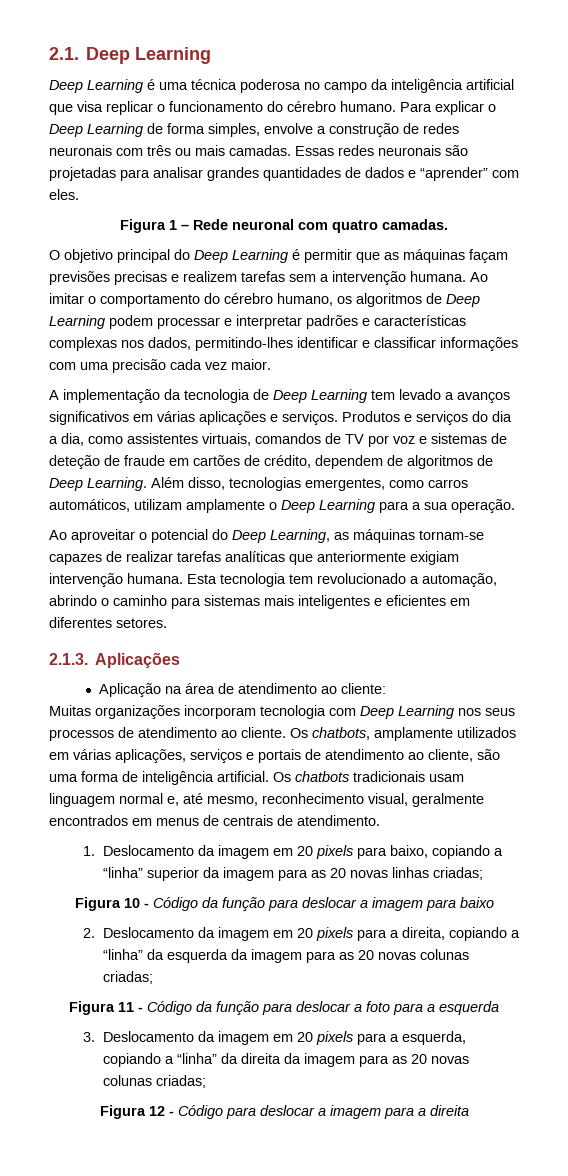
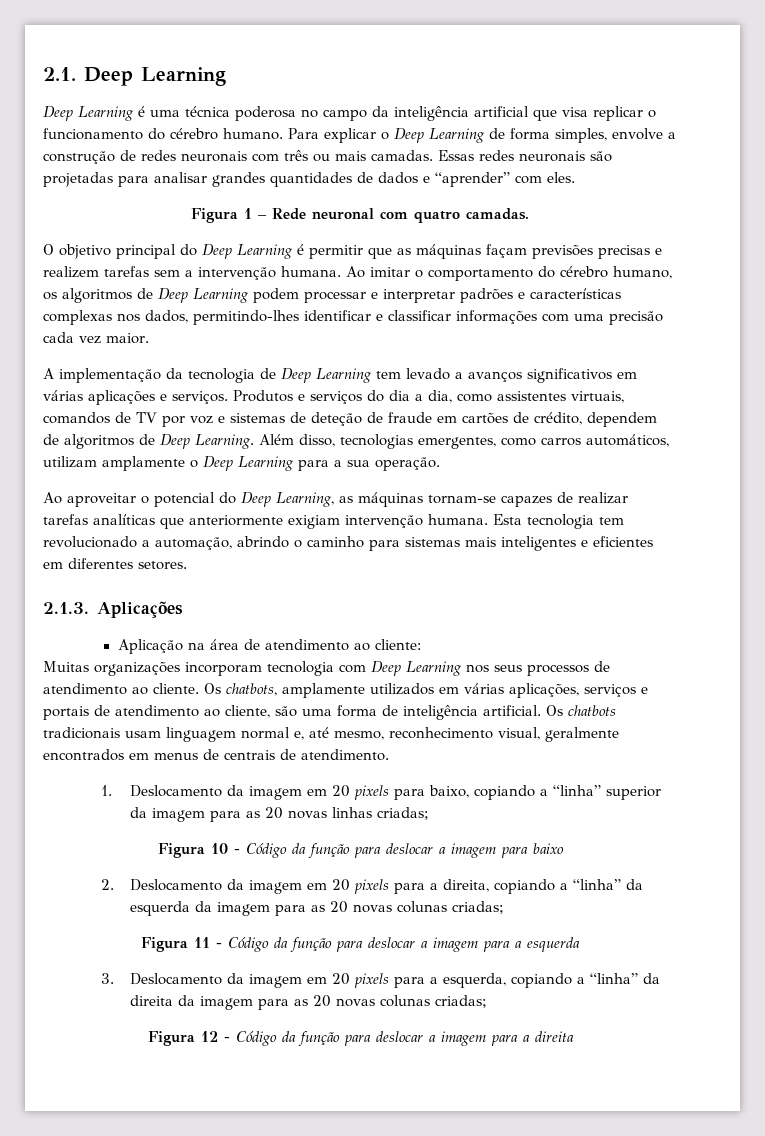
- Figura 11 - Código da função para deslocar a foto para a esquerda
+ Figura 11 - Código da função para deslocar a imagem para a esquerda
- Figura 12 - Código para deslocar a imagem para a direita
+ Figura 12 - Código da função para deslocar a imagem para a direita

